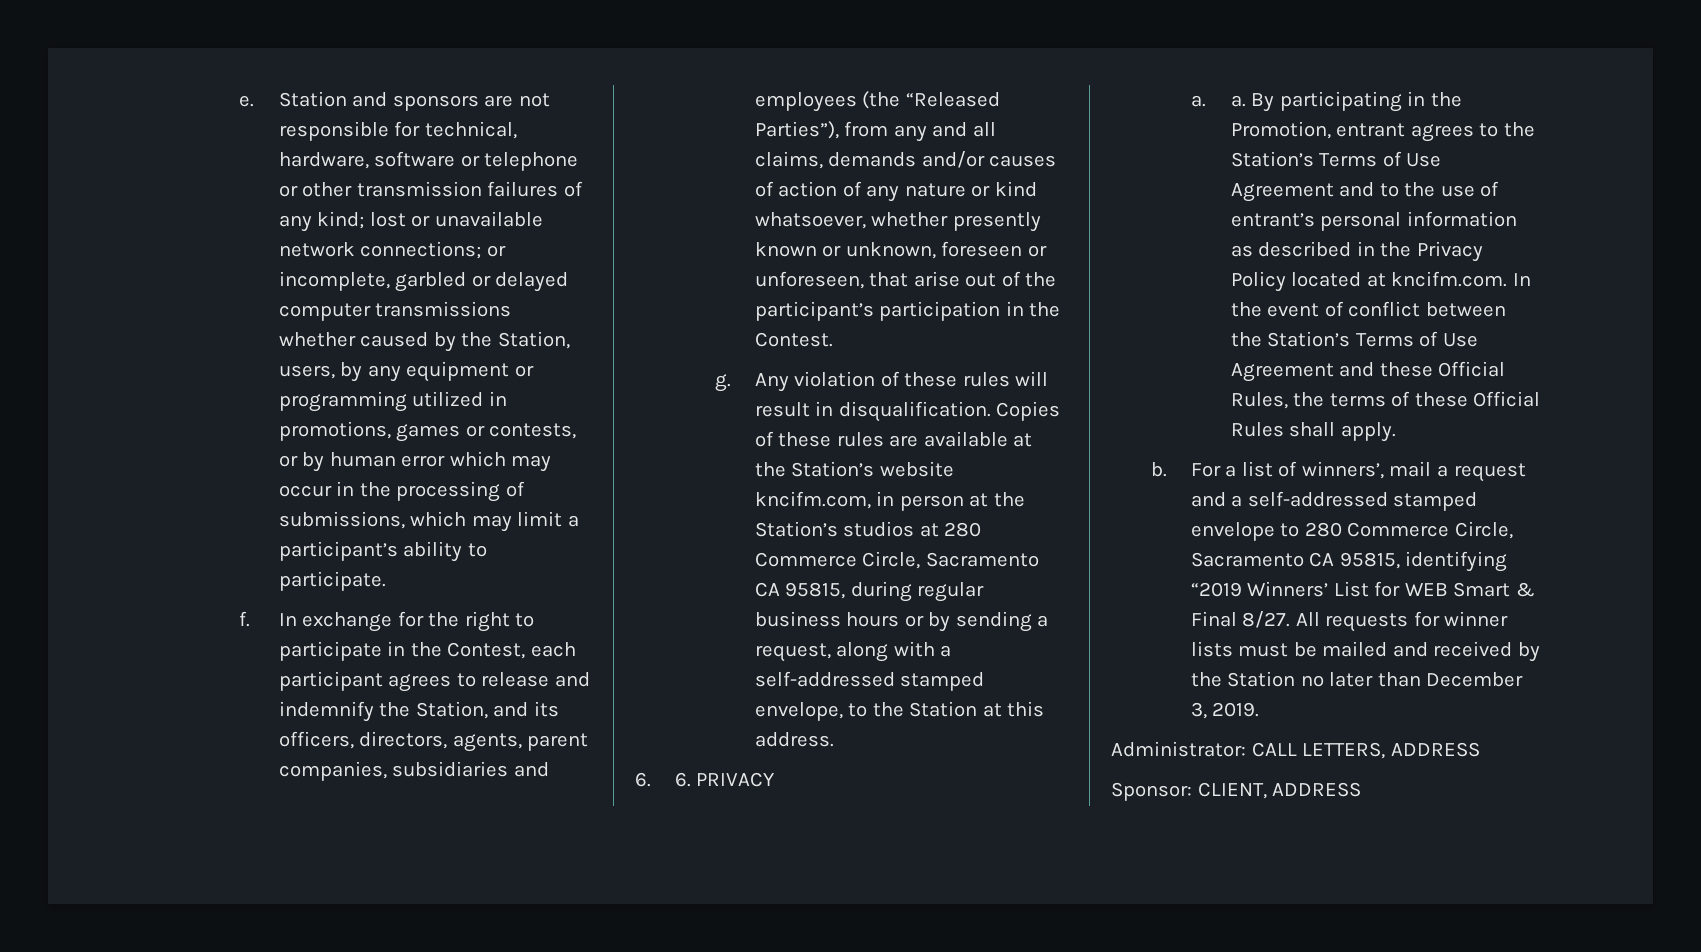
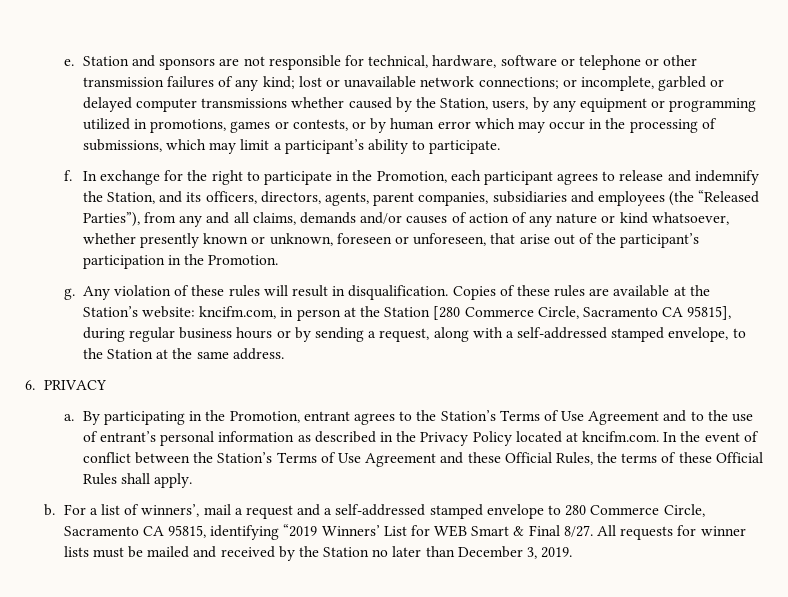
- In exchange for the right to participate in the Contest, each participant agrees to release and indemnify the Station, and its officers, directors, agents, parent companies, subsidiaries and employees (the “Released Parties”), from any and all claims, demands and/or causes of action of any nature or kind whatsoever, whether presently known or unknown, foreseen or unforeseen, that arise out of the participant’s participation in the Contest.
+ In exchange for the right to participate in the Promotion, each participant agrees to release and indemnify the Station, and its officers, directors, agents, parent companies, subsidiaries and employees (the “Released Parties”), from any and all claims, demands and/or causes of action of any nature or kind whatsoever, whether presently known or unknown, foreseen or unforeseen, that arise out of the participant’s participation in the Promotion.
- Copies of these rules are available at the Station’s website kncifm.com, in person at the Station’s studios at 280 Commerce Circle, Sacramento CA 95815, during regular business hours or by sending a request, along with a self-addressed stamped envelope, to the Station at this address.
+ Copies of these rules are available at the Station’s website: kncifm.com, in person at the Station [280 Commerce Circle, Sacramento CA 95815], during regular business hours or by sending a request, along with a self-addressed stamped envelope, to the Station at the same address.
- 6. 6. PRIVACY
+ 6. PRIVACY
- a. a.
+ a.
- Administrator: CALL LETTERS, ADDRESS
- Sponsor: CLIENT, ADDRESS

